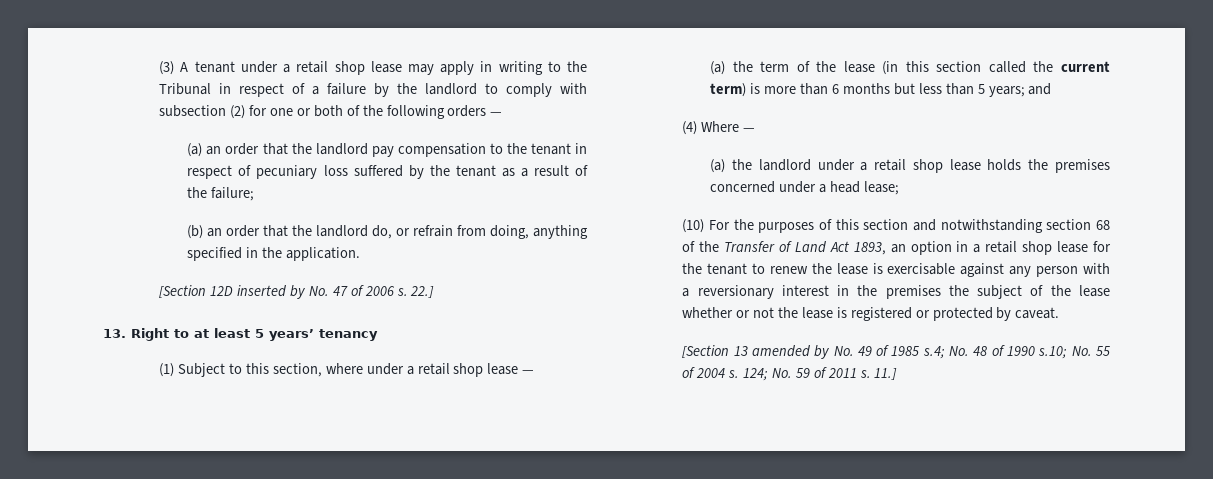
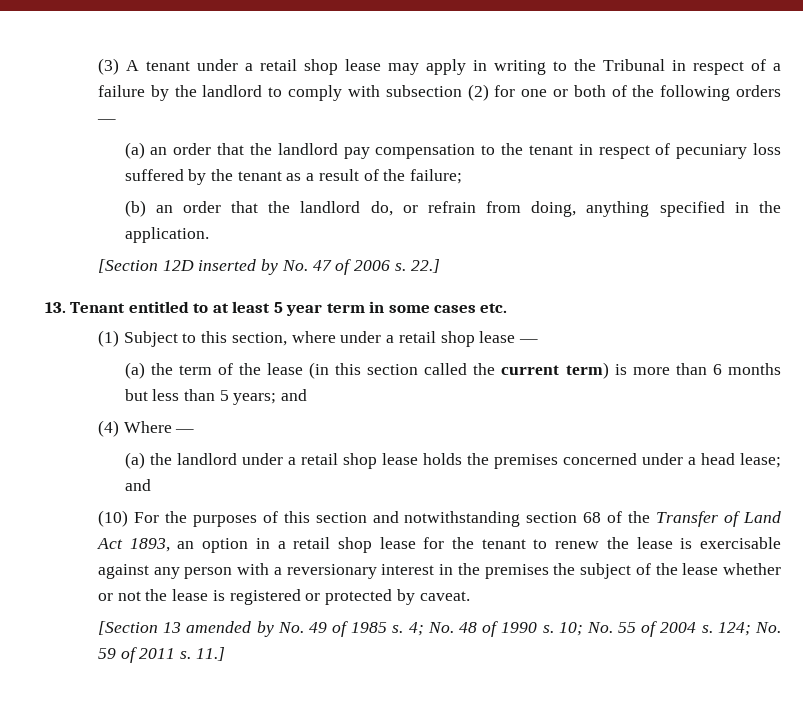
- 13. Right to at least 5 years’ tenancy
+ 13. Tenant entitled to at least 5 year term in some cases etc.
- (a) the landlord under a retail shop lease holds the premises concerned under a head lease;
+ (a) the landlord under a retail shop lease holds the premises concerned under a head lease; and
- [Section 13 amended by No. 49 of 1985 s.4; No. 48 of 1990 s.10; No. 55 of 2004 s.
+ [Section 13 amended by No. 49 of 1985 s. 4; No. 48 of 1990 s. 10; No. 55 of 2004 s.

